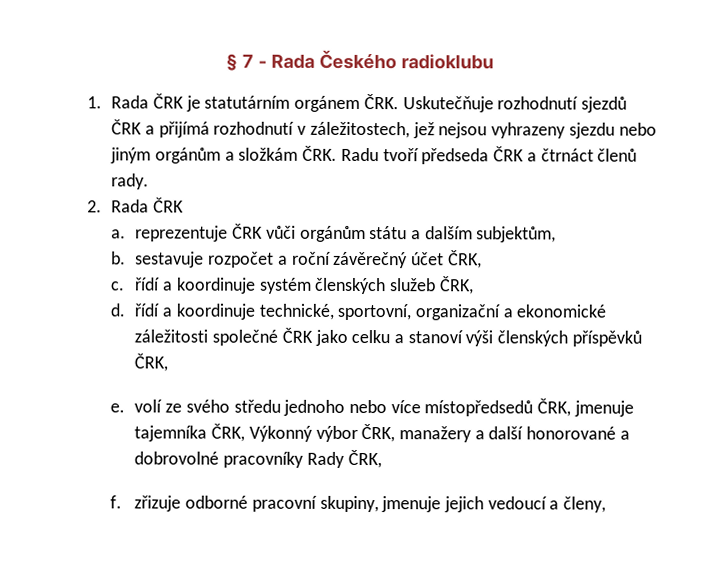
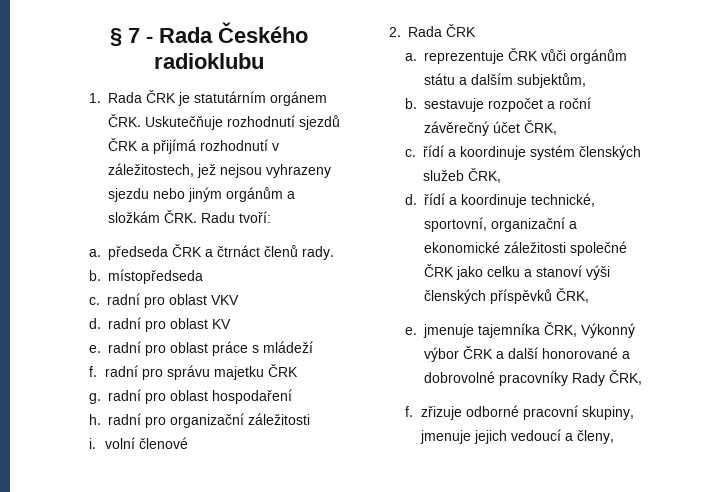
- 1. Rada ČRK je statutárním orgánem ČRK. Uskutečňuje rozhodnutí sjezdů ČRK a přijímá rozhodnutí v záležitostech, jež nejsou vyhrazeny sjezdu nebo jiným orgánům a složkám ČRK. Radu tvoří předseda ČRK a čtrnáct členů rady.
+ 1. Rada ČRK je statutárním orgánem ČRK. Uskutečňuje rozhodnutí sjezdů ČRK a přijímá rozhodnutí v záležitostech, jež nejsou vyhrazeny sjezdu nebo jiným orgánům a složkám ČRK. Radu tvoří:
+ a. předseda ČRK a čtrnáct členů rady.
+ b. místopředseda
+ c. radní pro oblast VKV
+ d. radní pro oblast KV
+ e. radní pro oblast práce s mládeží
+ f. radní pro správu majetku ČRK
+ g. radní pro oblast hospodaření
+ h. radní pro organizační záležitosti
+ i. volní členové
- e. volí ze svého středu jednoho nebo více místopředsedů ČRK, jmenuje tajemníka ČRK, Výkonný výbor ČRK, manažery a další honorované a dobrovolné pracovníky Rady ČRK,
+ e. jmenuje tajemníka ČRK, Výkonný výbor ČRK a další honorované a dobrovolné pracovníky Rady ČRK,

